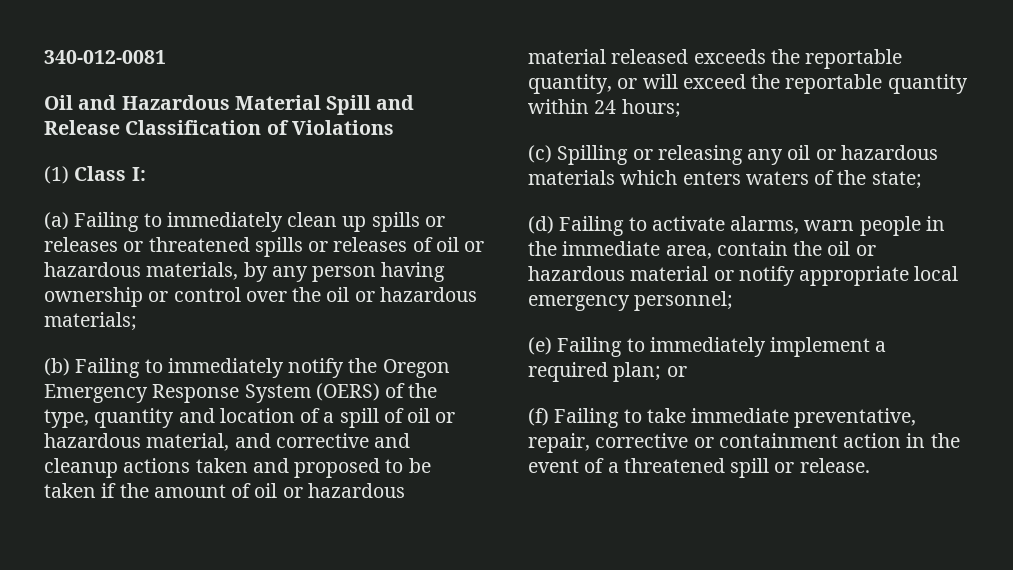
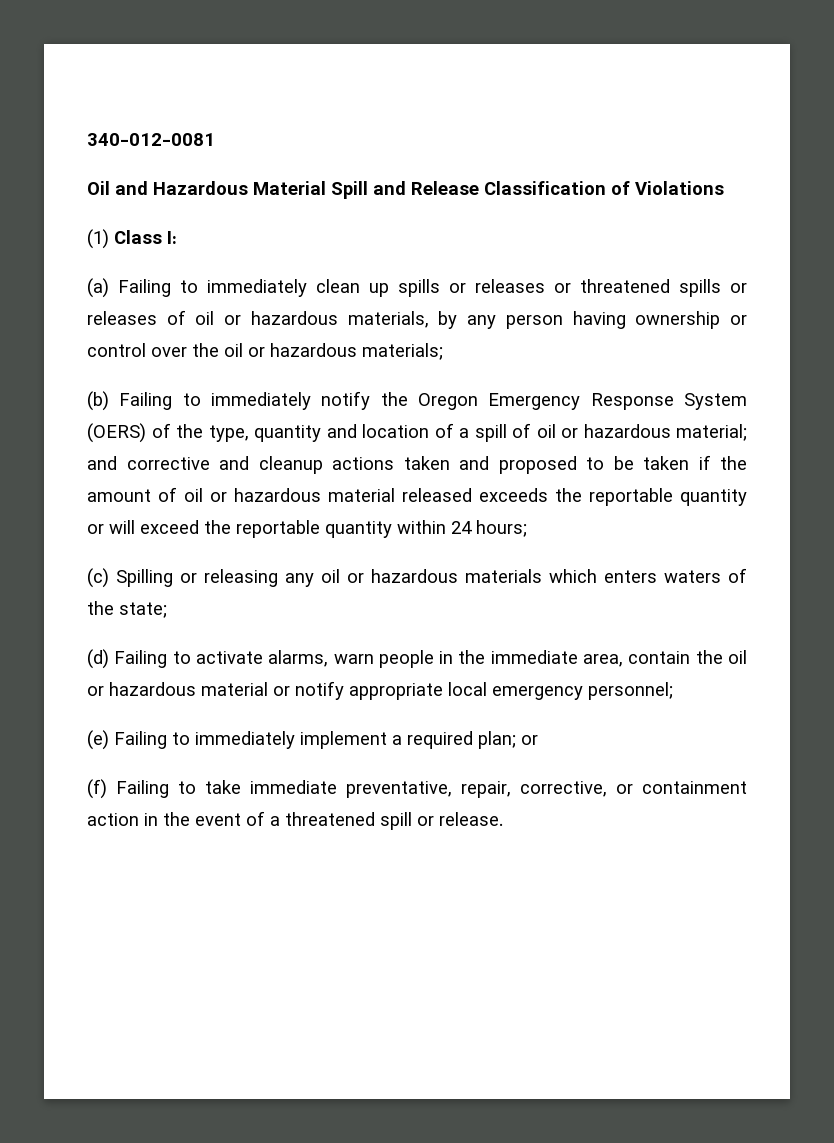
- (b) Failing to immediately notify the Oregon Emergency Response System (OERS) of the type, quantity and location of a spill of oil or hazardous material, and corrective and cleanup actions taken and proposed to be taken if the amount of oil or hazardous material released exceeds the reportable quantity, or will exceed the reportable quantity within 24 hours;
+ (b) Failing to immediately notify the Oregon Emergency Response System (OERS) of the type, quantity and location of a spill of oil or hazardous material; and corrective and cleanup actions taken and proposed to be taken if the amount of oil or hazardous material released exceeds the reportable quantity or will exceed the reportable quantity within 24 hours;
- (f) Failing to take immediate preventative, repair, corrective or containment action in the event of a threatened spill or release.
+ (f) Failing to take immediate preventative, repair, corrective, or containment action in the event of a threatened spill or release.

